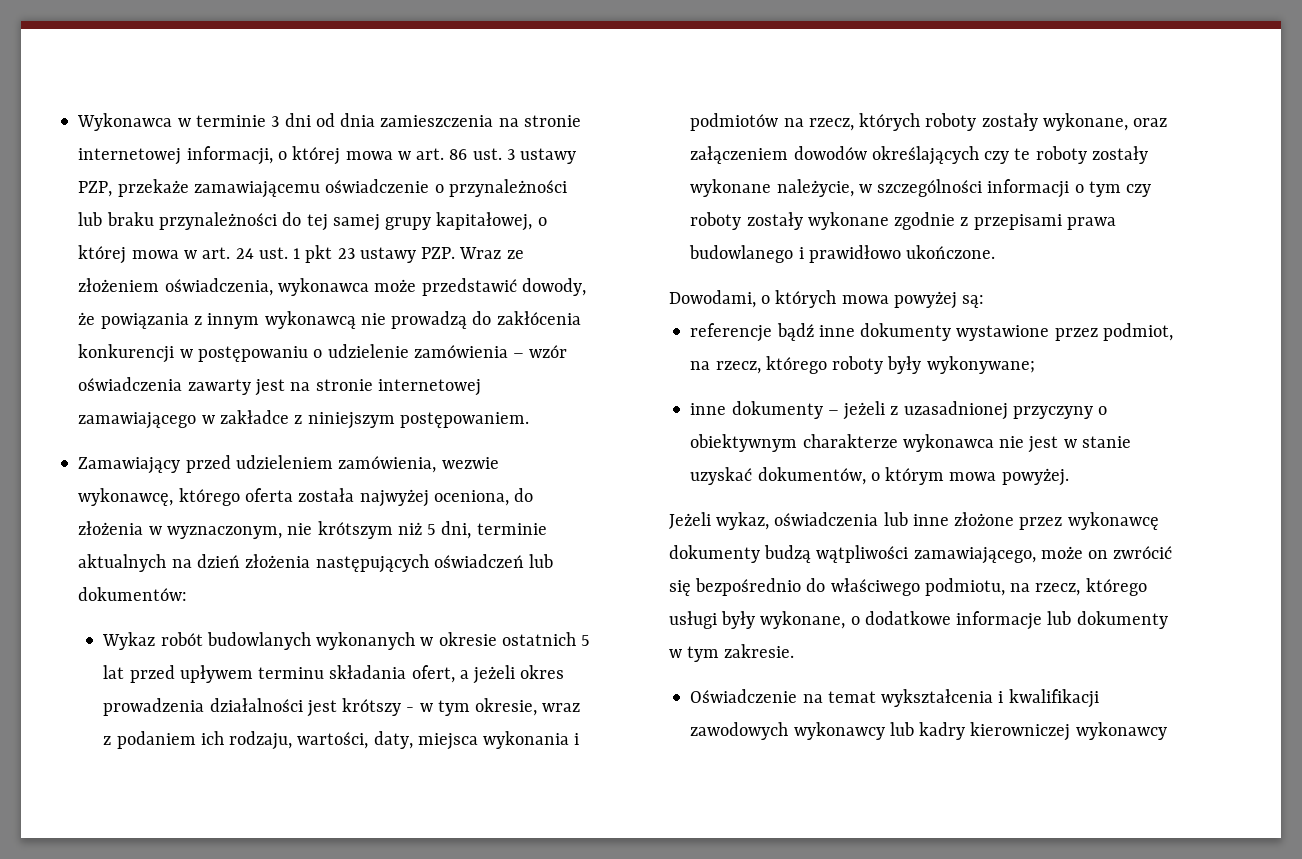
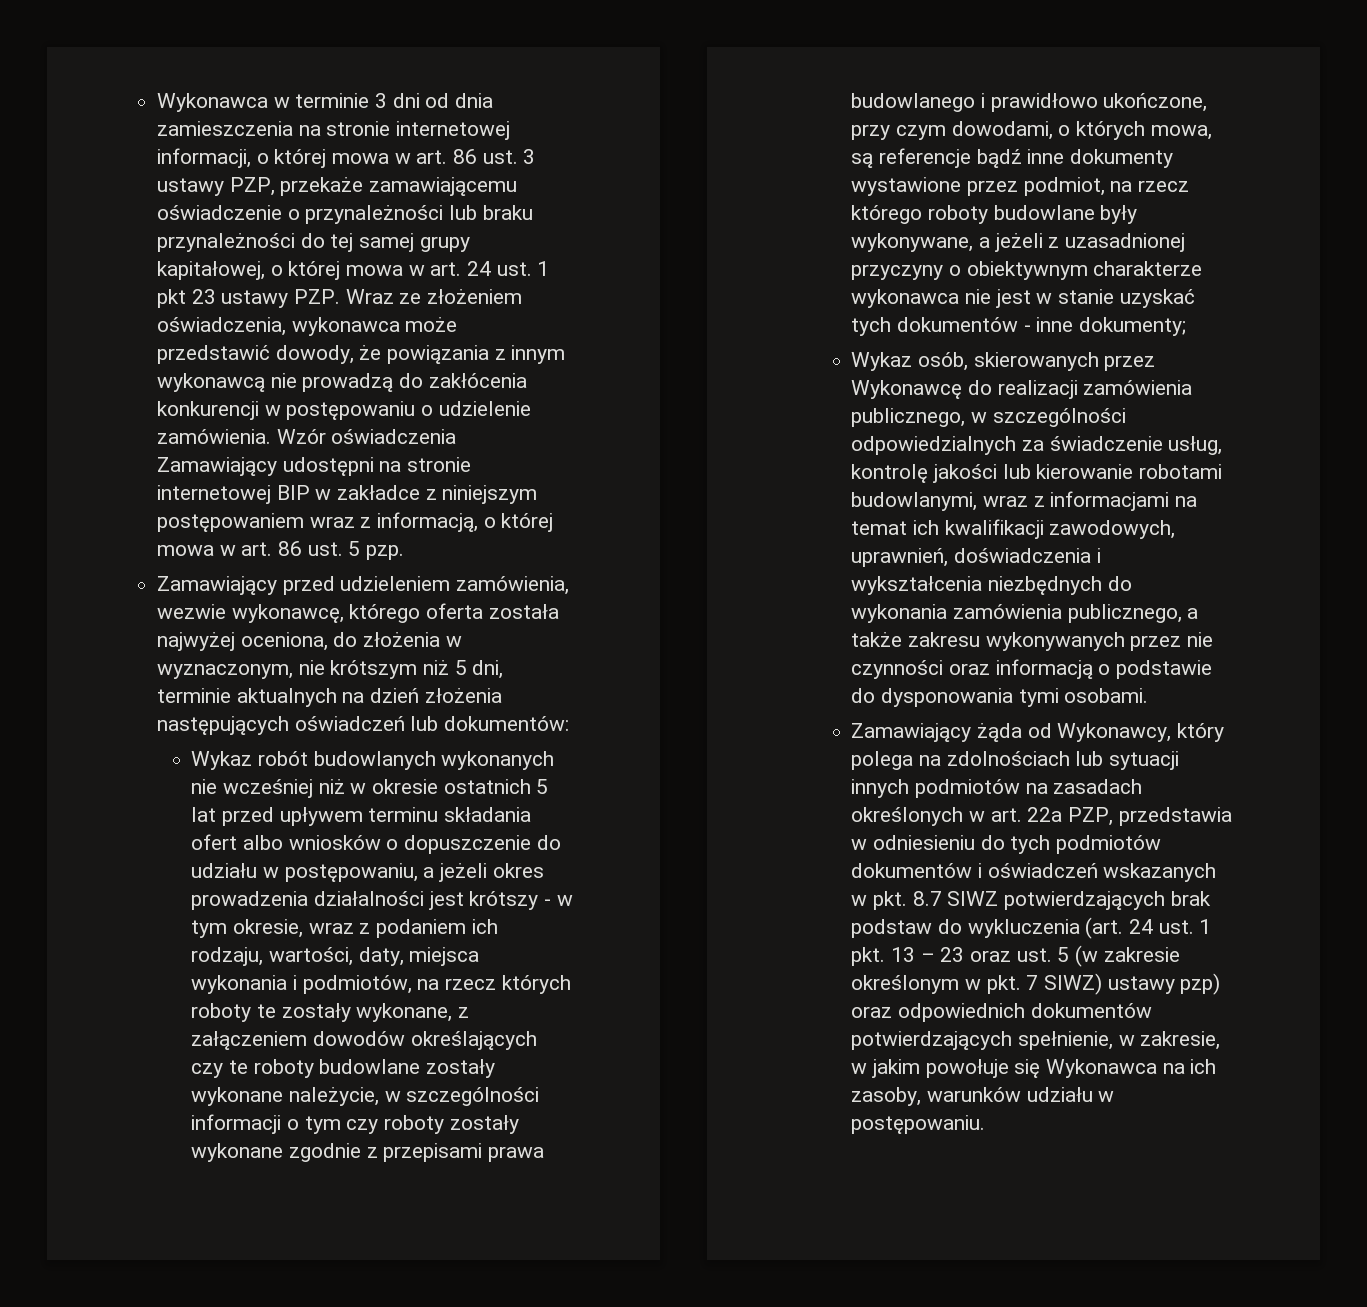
- Wykonawca w terminie 3 dni od dnia zamieszczenia na stronie internetowej informacji, o której mowa w art. 86 ust. 3 ustawy PZP, przekaże zamawiającemu oświadczenie o przynależności lub braku przynależności do tej samej grupy kapitałowej, o której mowa w art. 24 ust. 1 pkt 23 ustawy PZP. Wraz ze złożeniem oświadczenia, wykonawca może przedstawić dowody, że powiązania z innym wykonawcą nie prowadzą do zakłócenia konkurencji w postępowaniu o udzielenie zamówienia – wzór oświadczenia zawarty jest na stronie internetowej zamawiającego w zakładce z niniejszym postępowaniem.
+ Wykonawca w terminie 3 dni od dnia zamieszczenia na stronie internetowej informacji, o której mowa w art. 86 ust. 3 ustawy PZP, przekaże zamawiającemu oświadczenie o przynależności lub braku przynależności do tej samej grupy kapitałowej, o której mowa w art. 24 ust. 1 pkt 23 ustawy PZP. Wraz ze złożeniem oświadczenia, wykonawca może przedstawić dowody, że powiązania z innym wykonawcą nie prowadzą do zakłócenia konkurencji w postępowaniu o udzielenie zamówienia. Wzór oświadczenia Zamawiający udostępni na stronie internetowej BIP w zakładce z niniejszym postępowaniem wraz z informacją, o której mowa w art. 86 ust. 5 pzp.
- Wykaz robót budowlanych wykonanych w okresie ostatnich 5 lat przed upływem terminu składania ofert, a jeżeli okres prowadzenia działalności jest krótszy - w tym okresie, wraz z podaniem ich rodzaju, wartości, daty, miejsca wykonania i podmiotów na rzecz, których roboty zostały wykonane, oraz załączeniem dowodów określających czy te roboty zostały wykonane należycie, w szczególności informacji o tym czy roboty zostały wykonane zgodnie z przepisami prawa budowlanego i prawidłowo ukończone.
- Dowodami, o których mowa powyżej są:
- referencje bądź inne dokumenty wystawione przez podmiot, na rzecz, którego roboty były wykonywane;
- inne dokumenty – jeżeli z uzasadnionej przyczyny o obiektywnym charakterze wykonawca nie jest w stanie uzyskać dokumentów, o którym mowa powyżej.
- Jeżeli wykaz, oświadczenia lub inne złożone przez wykonawcę dokumenty budzą wątpliwości zamawiającego, może on zwrócić się bezpośrednio do właściwego podmiotu, na rzecz, którego usługi były wykonane, o dodatkowe informacje lub dokumenty w tym zakresie.
- Oświadczenie na temat wykształcenia i kwalifikacji zawodowych wykonawcy lub kadry kierowniczej wykonawcy
+ Wykaz robót budowlanych wykonanych nie wcześniej niż w okresie ostatnich 5 lat przed upływem terminu składania ofert albo wniosków o dopuszczenie do udziału w postępowaniu, a jeżeli okres prowadzenia działalności jest krótszy - w tym okresie, wraz z podaniem ich rodzaju, wartości, daty, miejsca wykonania i podmiotów, na rzecz których roboty te zostały wykonane, z załączeniem dowodów określających czy te roboty budowlane zostały wykonane należycie, w szczególności informacji o tym czy roboty zostały wykonane zgodnie z przepisami prawa budowlanego i prawidłowo ukończone, przy czym dowodami, o których mowa, są referencje bądź inne dokumenty wystawione przez podmiot, na rzecz którego roboty budowlane były wykonywane, a jeżeli z uzasadnionej przyczyny o obiektywnym charakterze wykonawca nie jest w stanie uzyskać tych dokumentów - inne dokumenty;
+ Wykaz osób, skierowanych przez Wykonawcę do realizacji zamówienia publicznego, w szczególności odpowiedzialnych za świadczenie usług, kontrolę jakości lub kierowanie robotami budowlanymi, wraz z informacjami na temat ich kwalifikacji zawodowych, uprawnień, doświadczenia i wykształcenia niezbędnych do wykonania zamówienia publicznego, a także zakresu wykonywanych przez nie czynności oraz informacją o podstawie do dysponowania tymi osobami.
+ Zamawiający żąda od Wykonawcy, który polega na zdolnościach lub sytuacji innych podmiotów na zasadach określonych w art. 22a PZP, przedstawia w odniesieniu do tych podmiotów dokumentów i oświadczeń wskazanych w pkt. 8.7 SIWZ potwierdzających brak podstaw do wykluczenia (art. 24 ust. 1 pkt. 13 – 23 oraz ust. 5 (w zakresie określonym w pkt. 7 SIWZ) ustawy pzp) oraz odpowiednich dokumentów potwierdzających spełnienie, w zakresie, w jakim powołuje się Wykonawca na ich zasoby, warunków udziału w postępowaniu.

